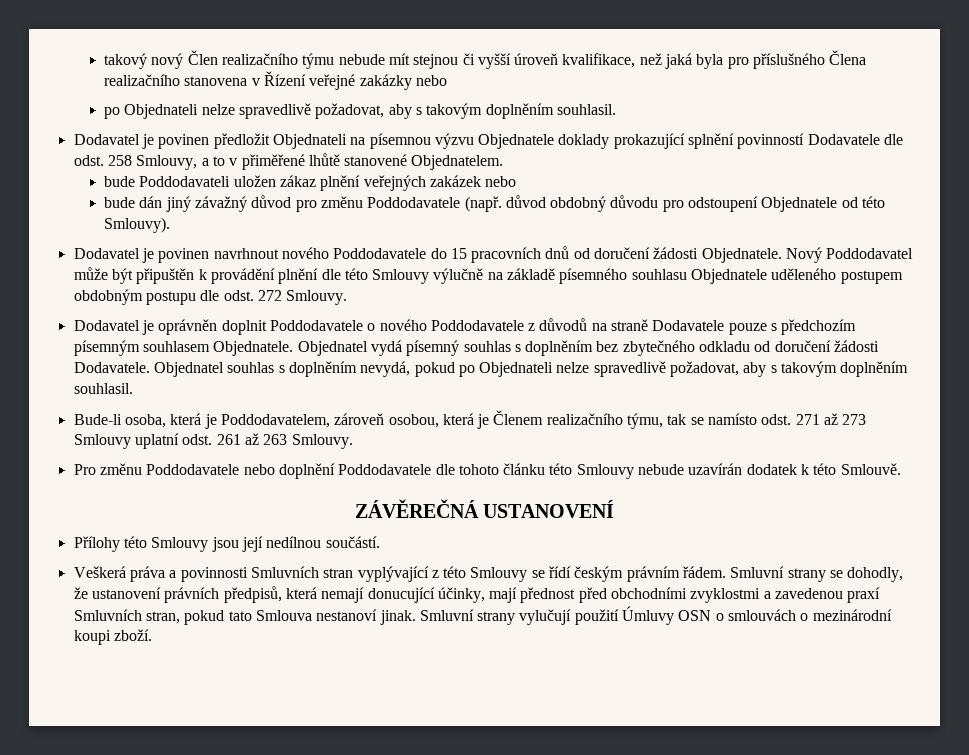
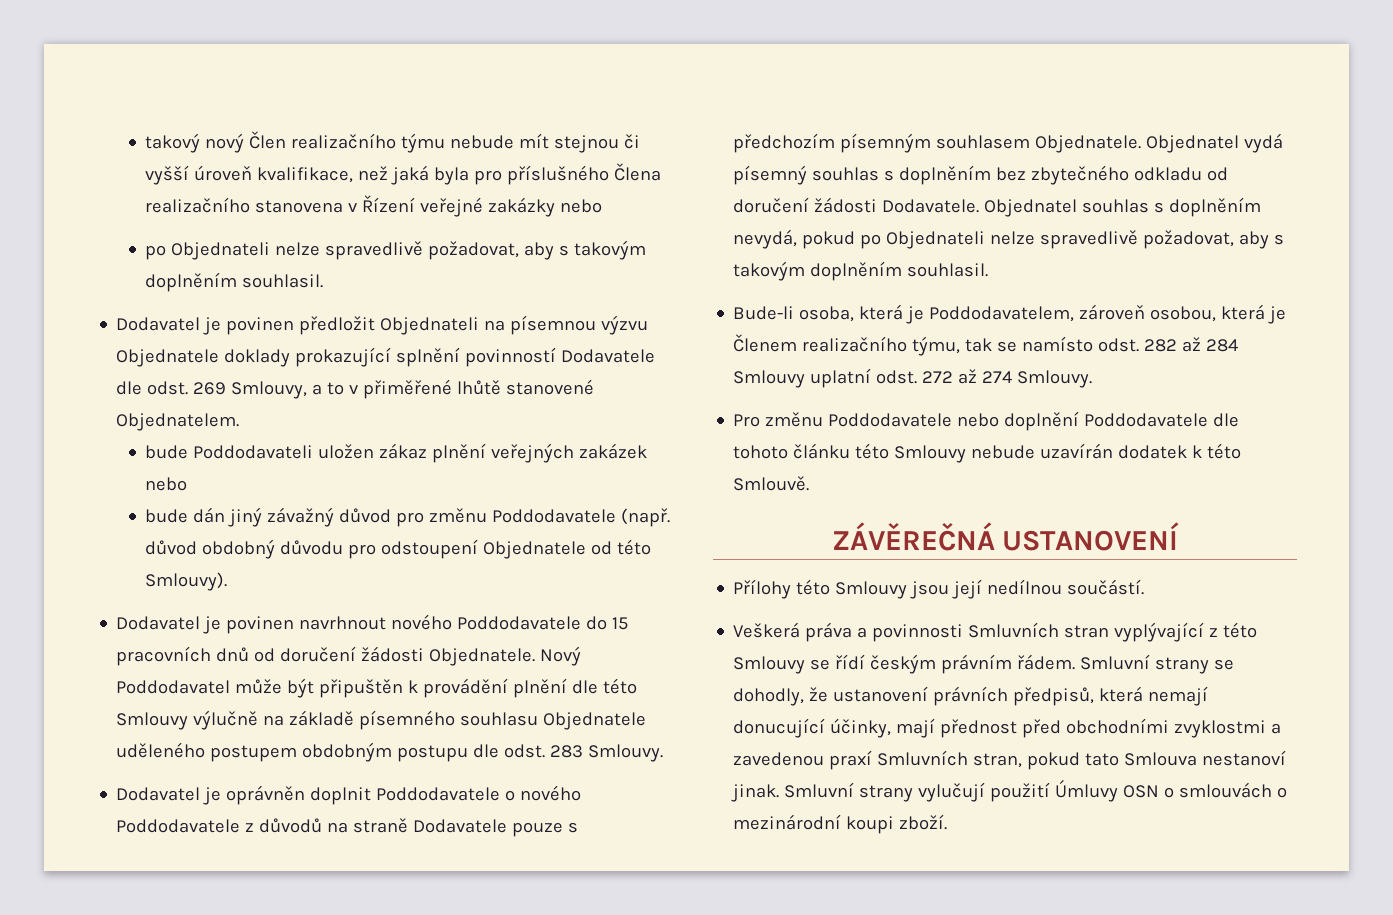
- Dodavatel je povinen předložit Objednateli na písemnou výzvu Objednatele doklady prokazující splnění povinností Dodavatele dle odst. 258 Smlouvy, a to v přiměřené lhůtě stanovené Objednatelem.
+ Dodavatel je povinen předložit Objednateli na písemnou výzvu Objednatele doklady prokazující splnění povinností Dodavatele dle odst. 269 Smlouvy, a to v přiměřené lhůtě stanovené Objednatelem.
- Nový Poddodavatel může být připuštěn k provádění plnění dle této Smlouvy výlučně na základě písemného souhlasu Objednatele uděleného postupem obdobným postupu dle odst. 272 Smlouvy.
+ Nový Poddodavatel může být připuštěn k provádění plnění dle této Smlouvy výlučně na základě písemného souhlasu Objednatele uděleného postupem obdobným postupu dle odst. 283 Smlouvy.
- Bude-li osoba, která je Poddodavatelem, zároveň osobou, která je Členem realizačního týmu, tak se namísto odst. 271 až 273 Smlouvy uplatní odst. 261 až 263 Smlouvy.
+ Bude-li osoba, která je Poddodavatelem, zároveň osobou, která je Členem realizačního týmu, tak se namísto odst. 282 až 284 Smlouvy uplatní odst. 272 až 274 Smlouvy.

